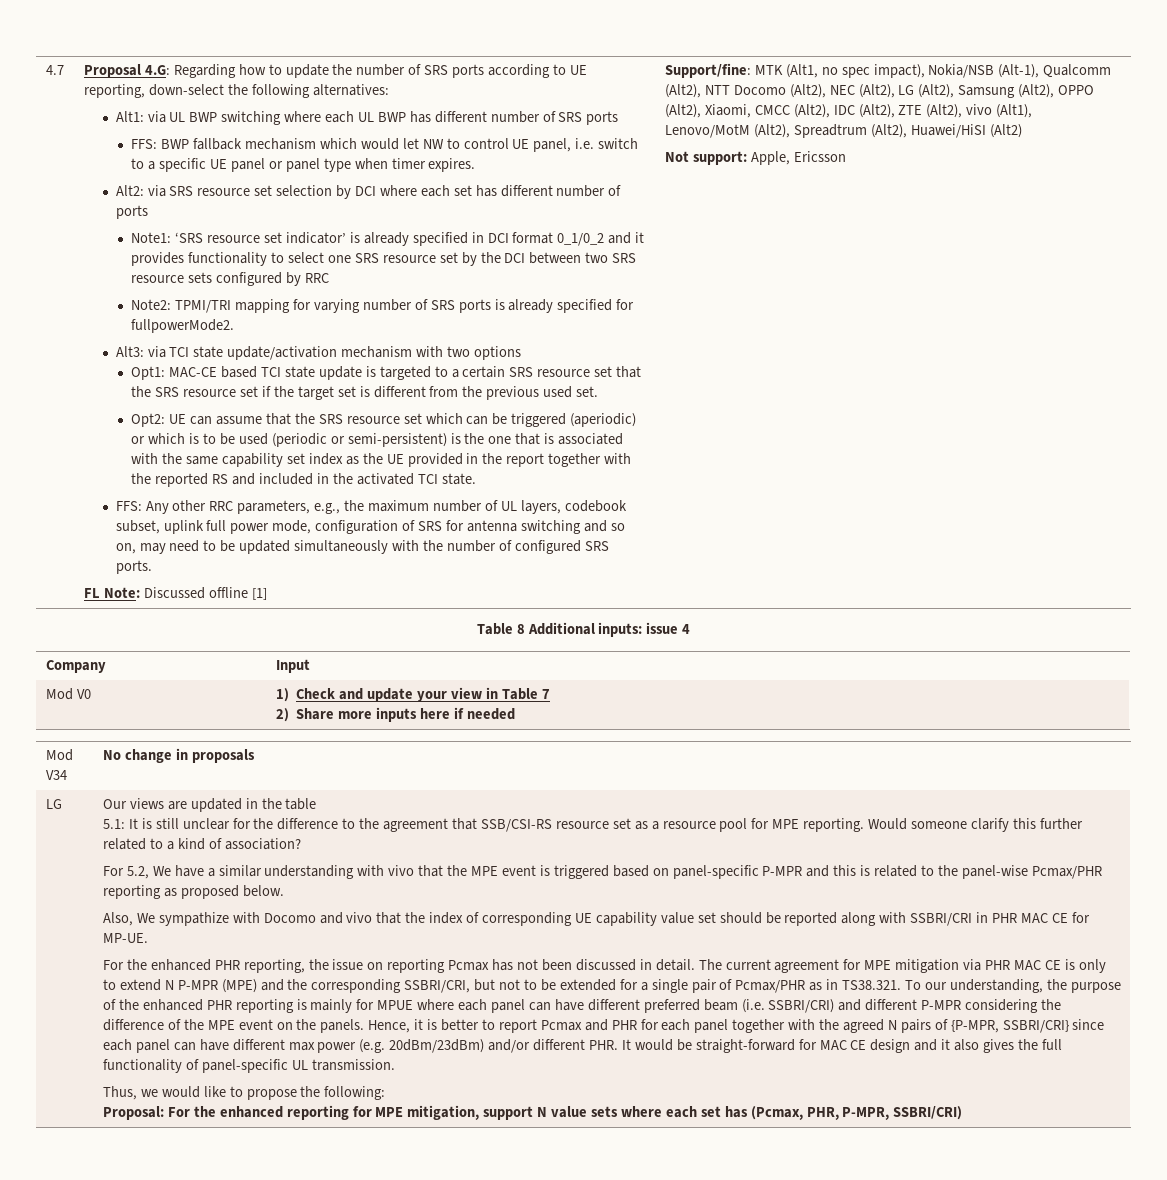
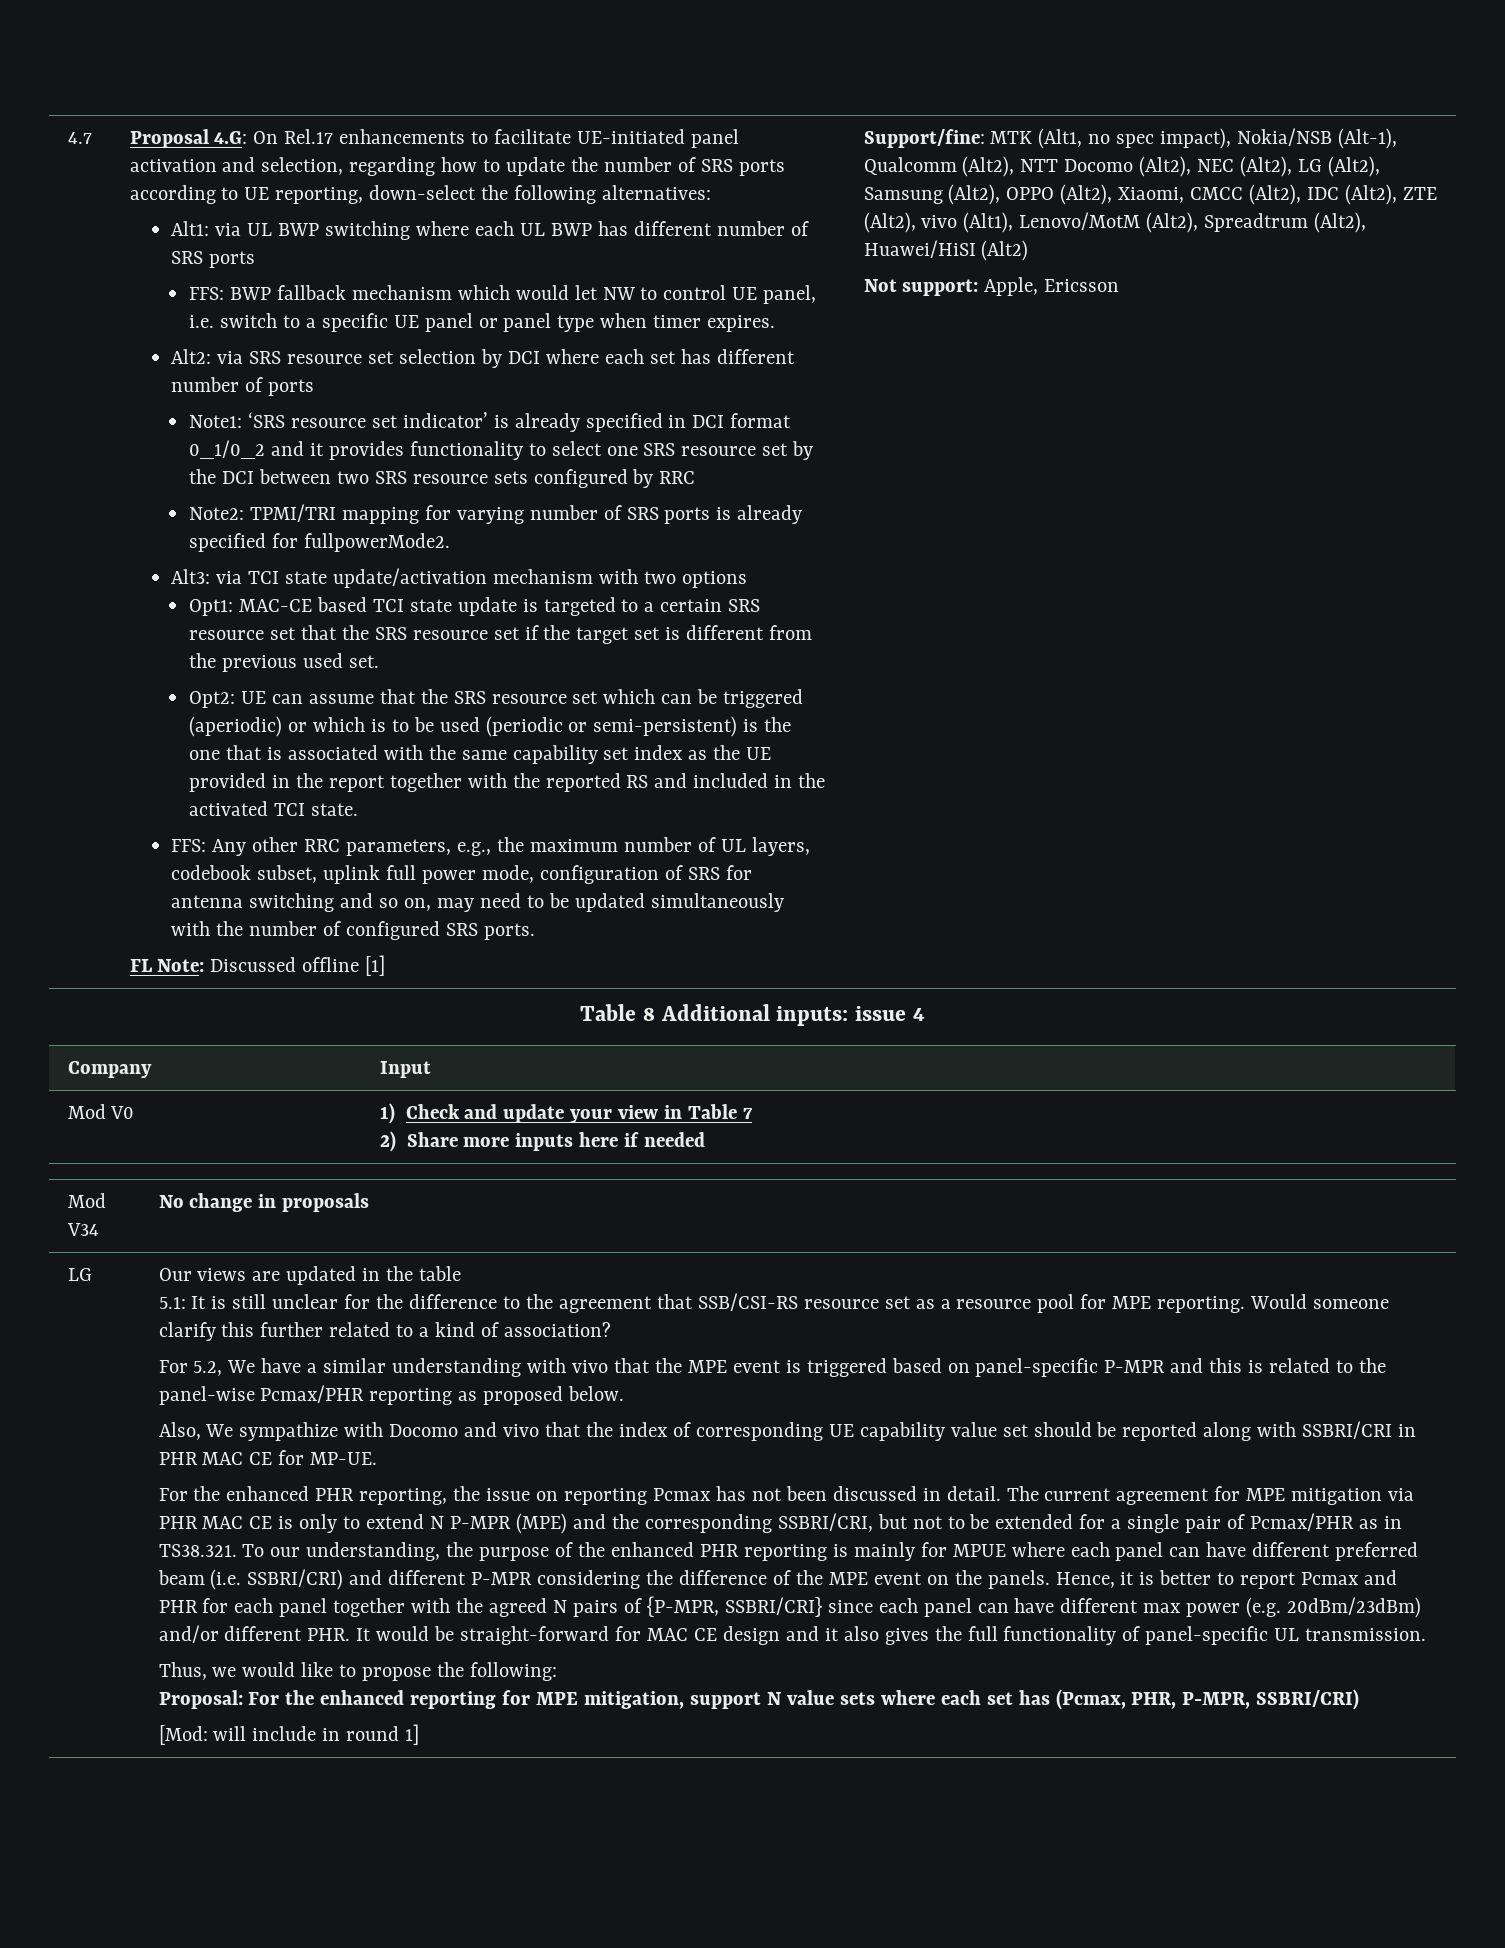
- Proposal 4.G: Regarding how to update the number of SRS ports according to UE reporting, down-select the following alternatives:
+ Proposal 4.G: On Rel.17 enhancements to facilitate UE-initiated panel activation and selection, regarding how to update the number of SRS ports according to UE reporting, down-select the following alternatives:
+ [Mod: will include in round 1]

